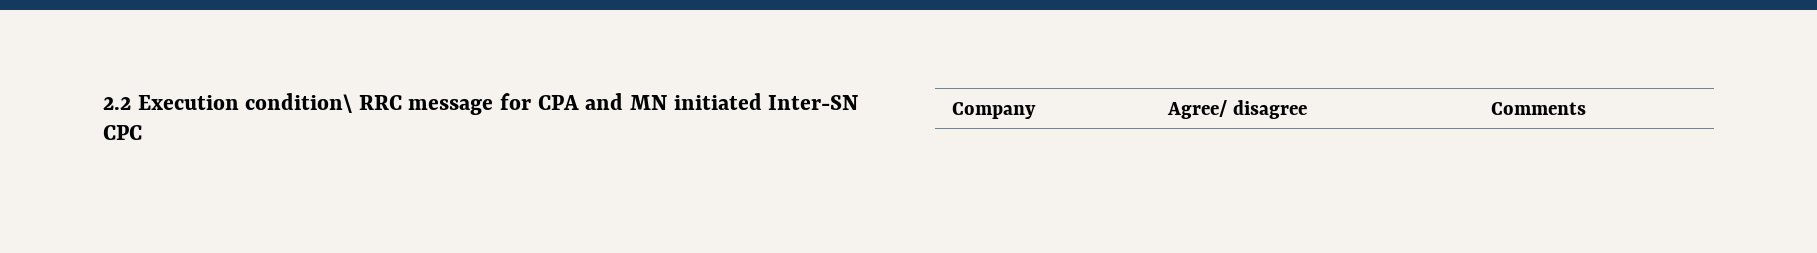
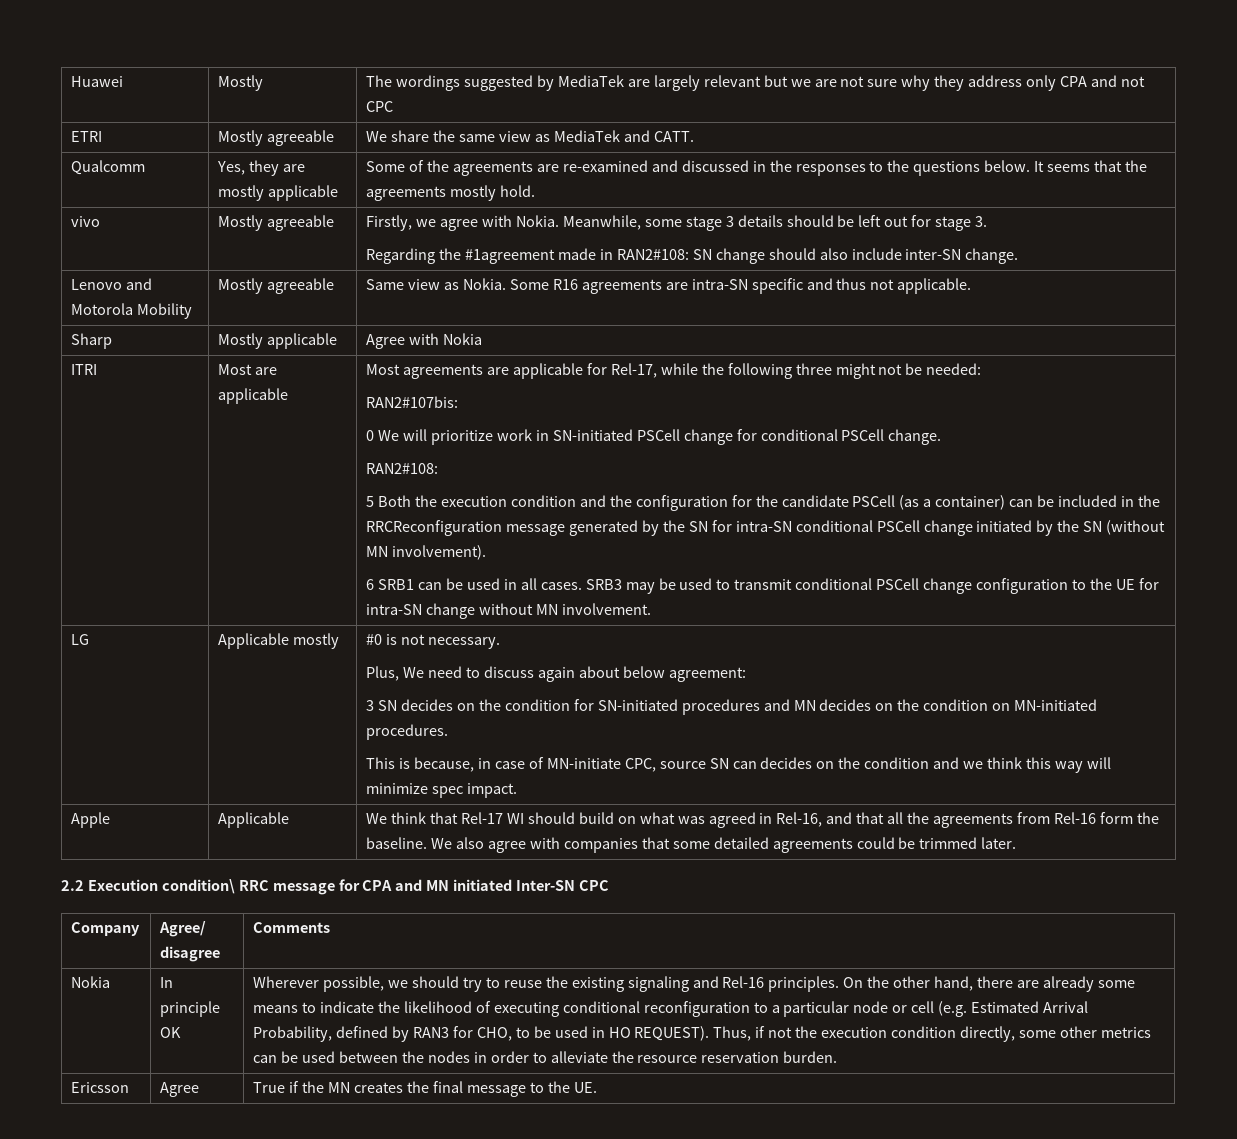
+ Huawei | Mostly | The wordings suggested by MediaTek are largely relevant but we are not sure why they address only CPA and not CPC
+ ETRI | Mostly agreeable | We share the same view as MediaTek and CATT.
+ Qualcomm | Yes, they are mostly applicable | Some of the agreements are re-examined and discussed in the responses to the questions below. It seems that the agreements mostly hold.
+ vivo | Mostly agreeable | Firstly, we agree with Nokia. Meanwhile, some stage 3 details should be left out for stage 3.
+ Regarding the #1agreement made in RAN2#108: SN change should also include inter-SN change.
+ Lenovo and Motorola Mobility | Mostly agreeable | Same view as Nokia. Some R16 agreements are intra-SN specific and thus not applicable.
+ Sharp | Mostly applicable | Agree with Nokia
+ ITRI | Most are applicable | Most agreements are applicable for Rel-17, while the following three might not be needed:
+ RAN2#107bis:
+ 0 We will prioritize work in SN-initiated PSCell change for conditional PSCell change.
+ RAN2#108:
+ 5 Both the execution condition and the configuration for the candidate PSCell (as a container) can be included in the RRCReconfiguration message generated by the SN for intra-SN conditional PSCell change initiated by the SN (without MN involvement).
+ 6 SRB1 can be used in all cases. SRB3 may be used to transmit conditional PSCell change configuration to the UE for intra-SN change without MN involvement.
+ LG | Applicable mostly | #0 is not necessary.
+ Plus, We need to discuss again about below agreement:
+ 3 SN decides on the condition for SN-initiated procedures and MN decides on the condition on MN-initiated procedures.
+ This is because, in case of MN-initiate CPC, source SN can decides on the condition and we think this way will minimize spec impact.
+ Apple | Applicable | We think that Rel-17 WI should build on what was agreed in Rel-16, and that all the agreements from Rel-16 form the baseline. We also agree with companies that some detailed agreements could be trimmed later.
+ Nokia | In principle OK | Wherever possible, we should try to reuse the existing signaling and Rel-16 principles. On the other hand, there are already some means to indicate the likelihood of executing conditional reconfiguration to a particular node or cell (e.g. Estimated Arrival Probability, defined by RAN3 for CHO, to be used in HO REQUEST). Thus, if not the execution condition directly, some other metrics can be used between the nodes in order to alleviate the resource reservation burden.
+ Ericsson | Agree | True if the MN creates the final message to the UE.

